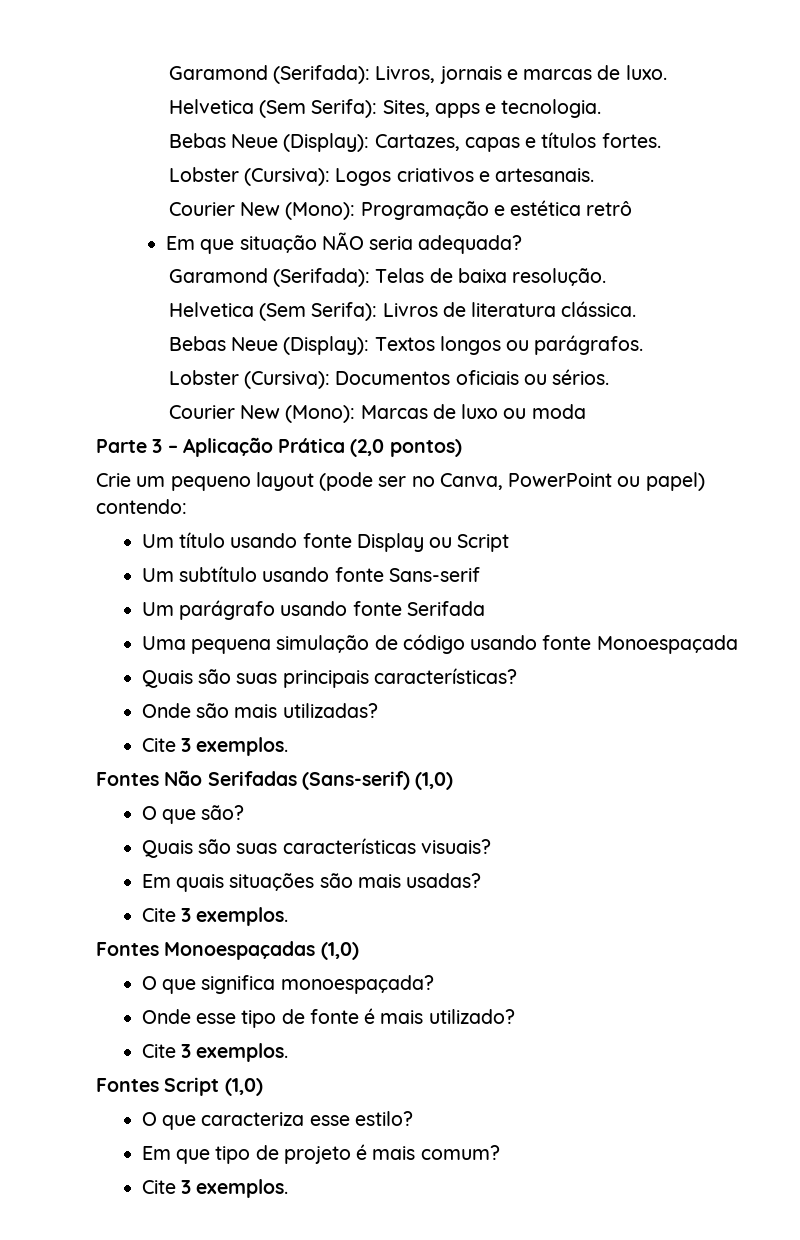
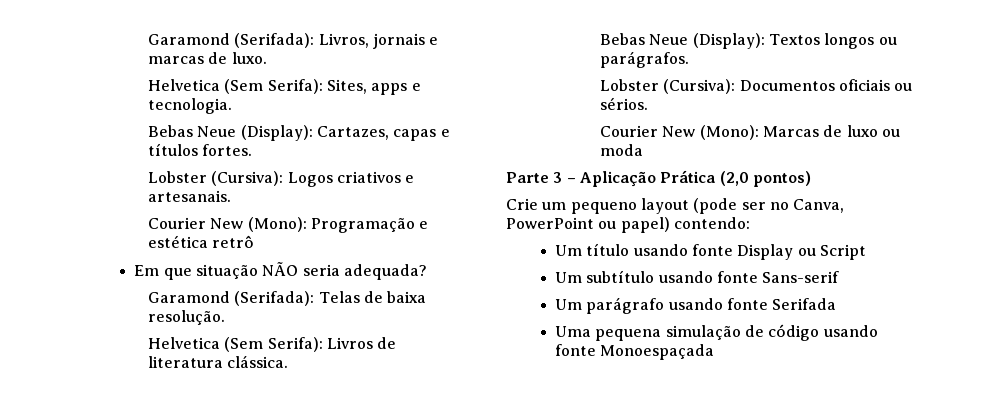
- Quais são suas principais características?
- Onde são mais utilizadas?
- Cite 3 exemplos.
- Fontes Não Serifadas (Sans-serif) (1,0)
- O que são?
- Quais são suas características visuais?
- Em quais situações são mais usadas?
- Cite 3 exemplos.
- Fontes Monoespaçadas (1,0)
- O que significa monoespaçada?
- Onde esse tipo de fonte é mais utilizado?
- Cite 3 exemplos.
- Fontes Script (1,0)
- O que caracteriza esse estilo?
- Em que tipo de projeto é mais comum?
- Cite 3 exemplos.

